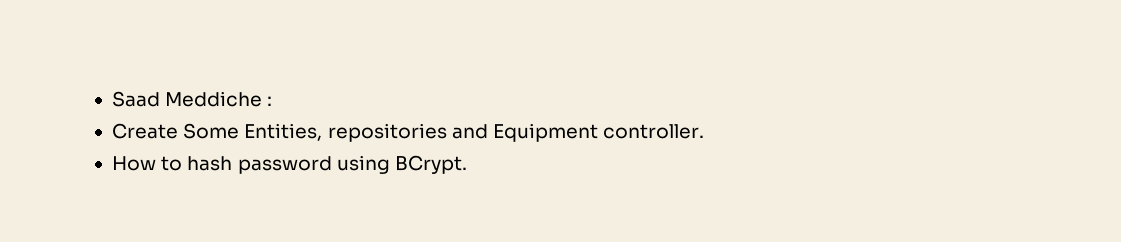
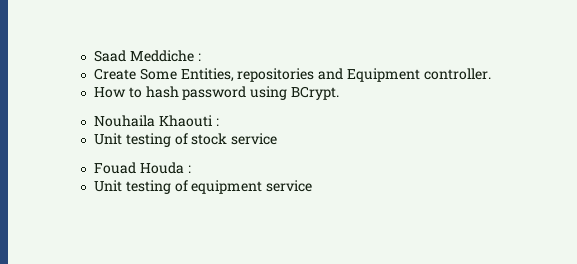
+ Nouhaila Khaouti :
+ Unit testing of stock service
+ Fouad Houda :
+ Unit testing of equipment service

